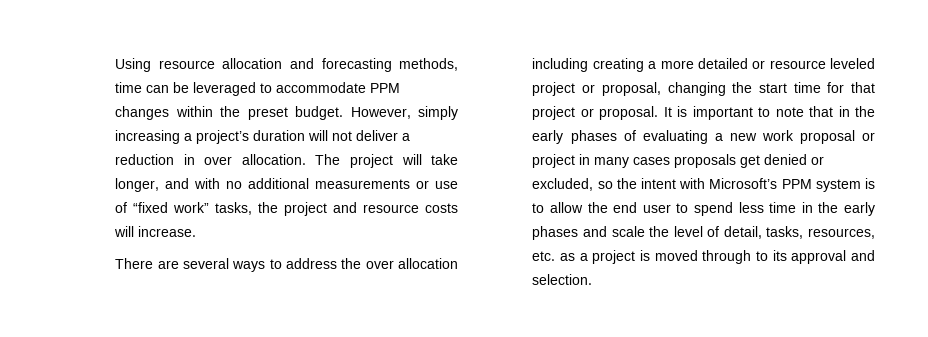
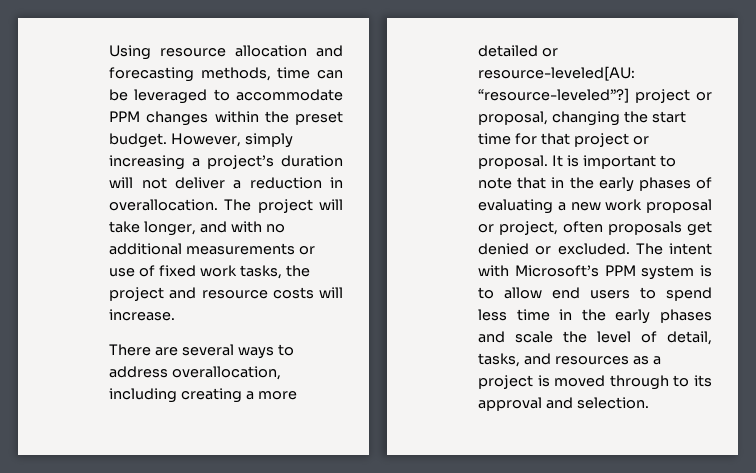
- However, simply increasing a project’s duration will not deliver a reduction in over allocation.
+ However, simply increasing a project’s duration will not deliver a reduction in overallocation.
- The project will take longer, and with no additional measurements or use of “fixed work” tasks, the project and resource costs will increase.
+ The project will take longer, and with no additional measurements or use of fixed work tasks, the project and resource costs will increase.
- There are several ways to address the over allocation including creating a more detailed or resource leveled project or proposal, changing the start time for that project or proposal.
+ There are several ways to address overallocation, including creating a more detailed or resource-leveled[AU: “resource-leveled”?] project or proposal, changing the start time for that project or proposal.
- It is important to note that in the early phases of evaluating a new work proposal or project in many cases proposals get denied or excluded, so the intent with Microsoft’s PPM system is to allow the end user to spend less time in the early phases and scale the level of detail, tasks, resources, etc. as a project is moved through to its approval and selection.
+ It is important to note that in the early phases of evaluating a new work proposal or project, often proposals get denied or excluded. The intent with Microsoft’s PPM system is to allow end users to spend less time in the early phases and scale the level of detail, tasks, and resources as a project is moved through to its approval and selection.

